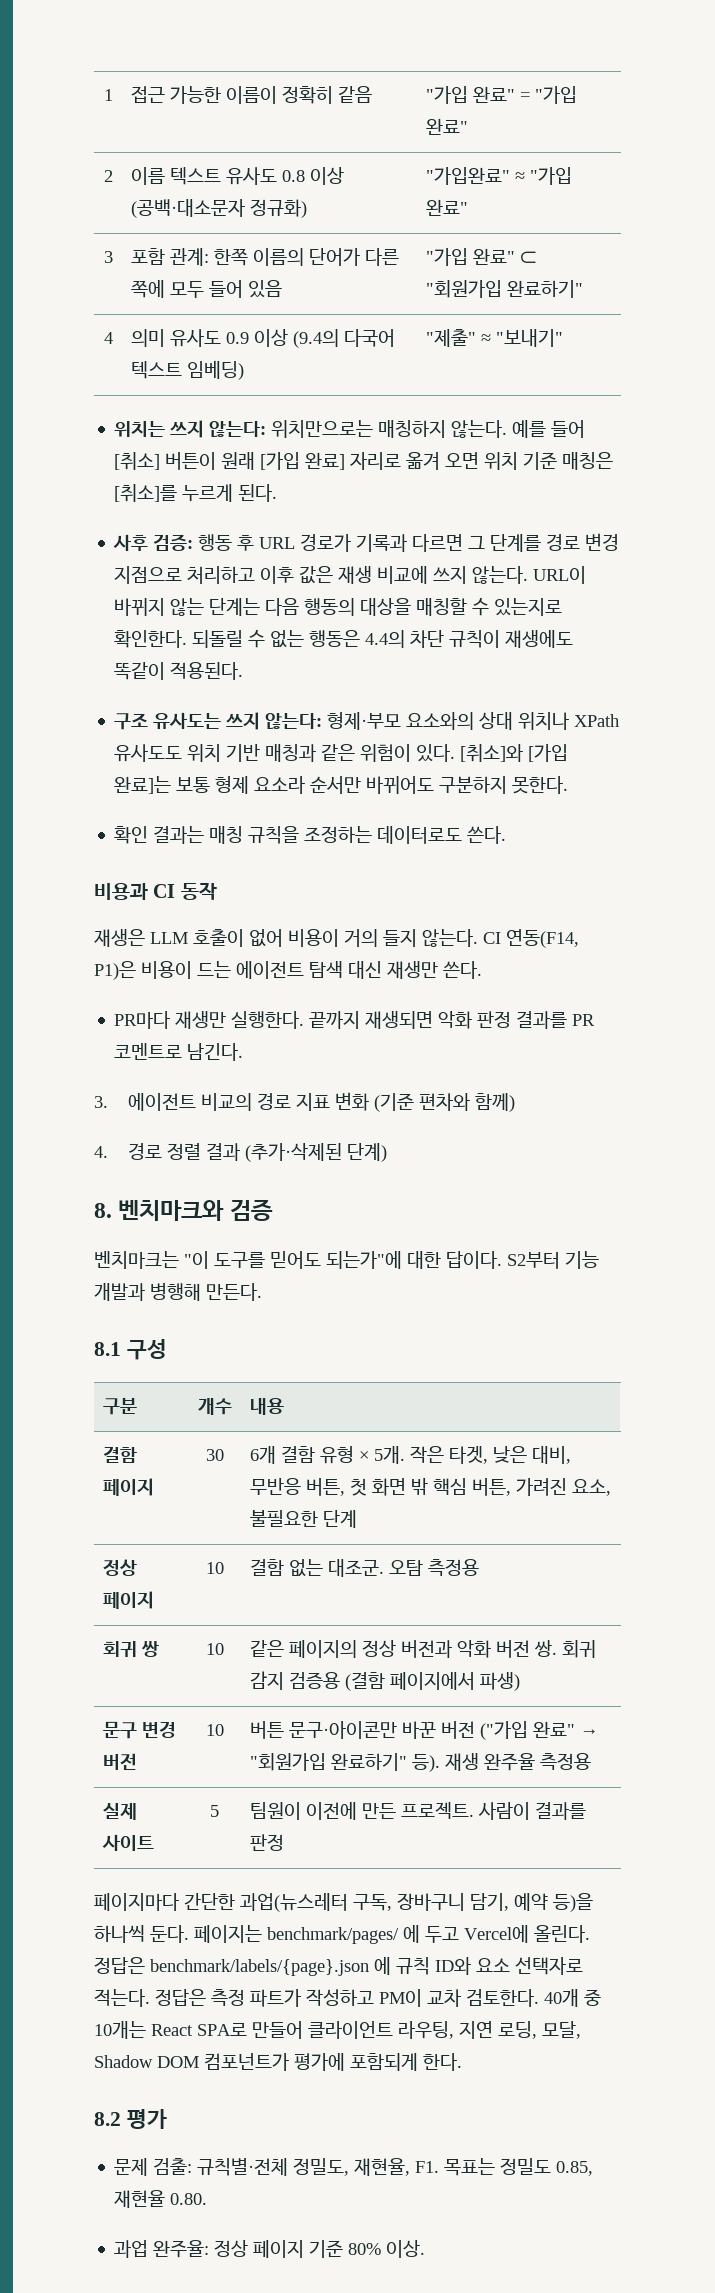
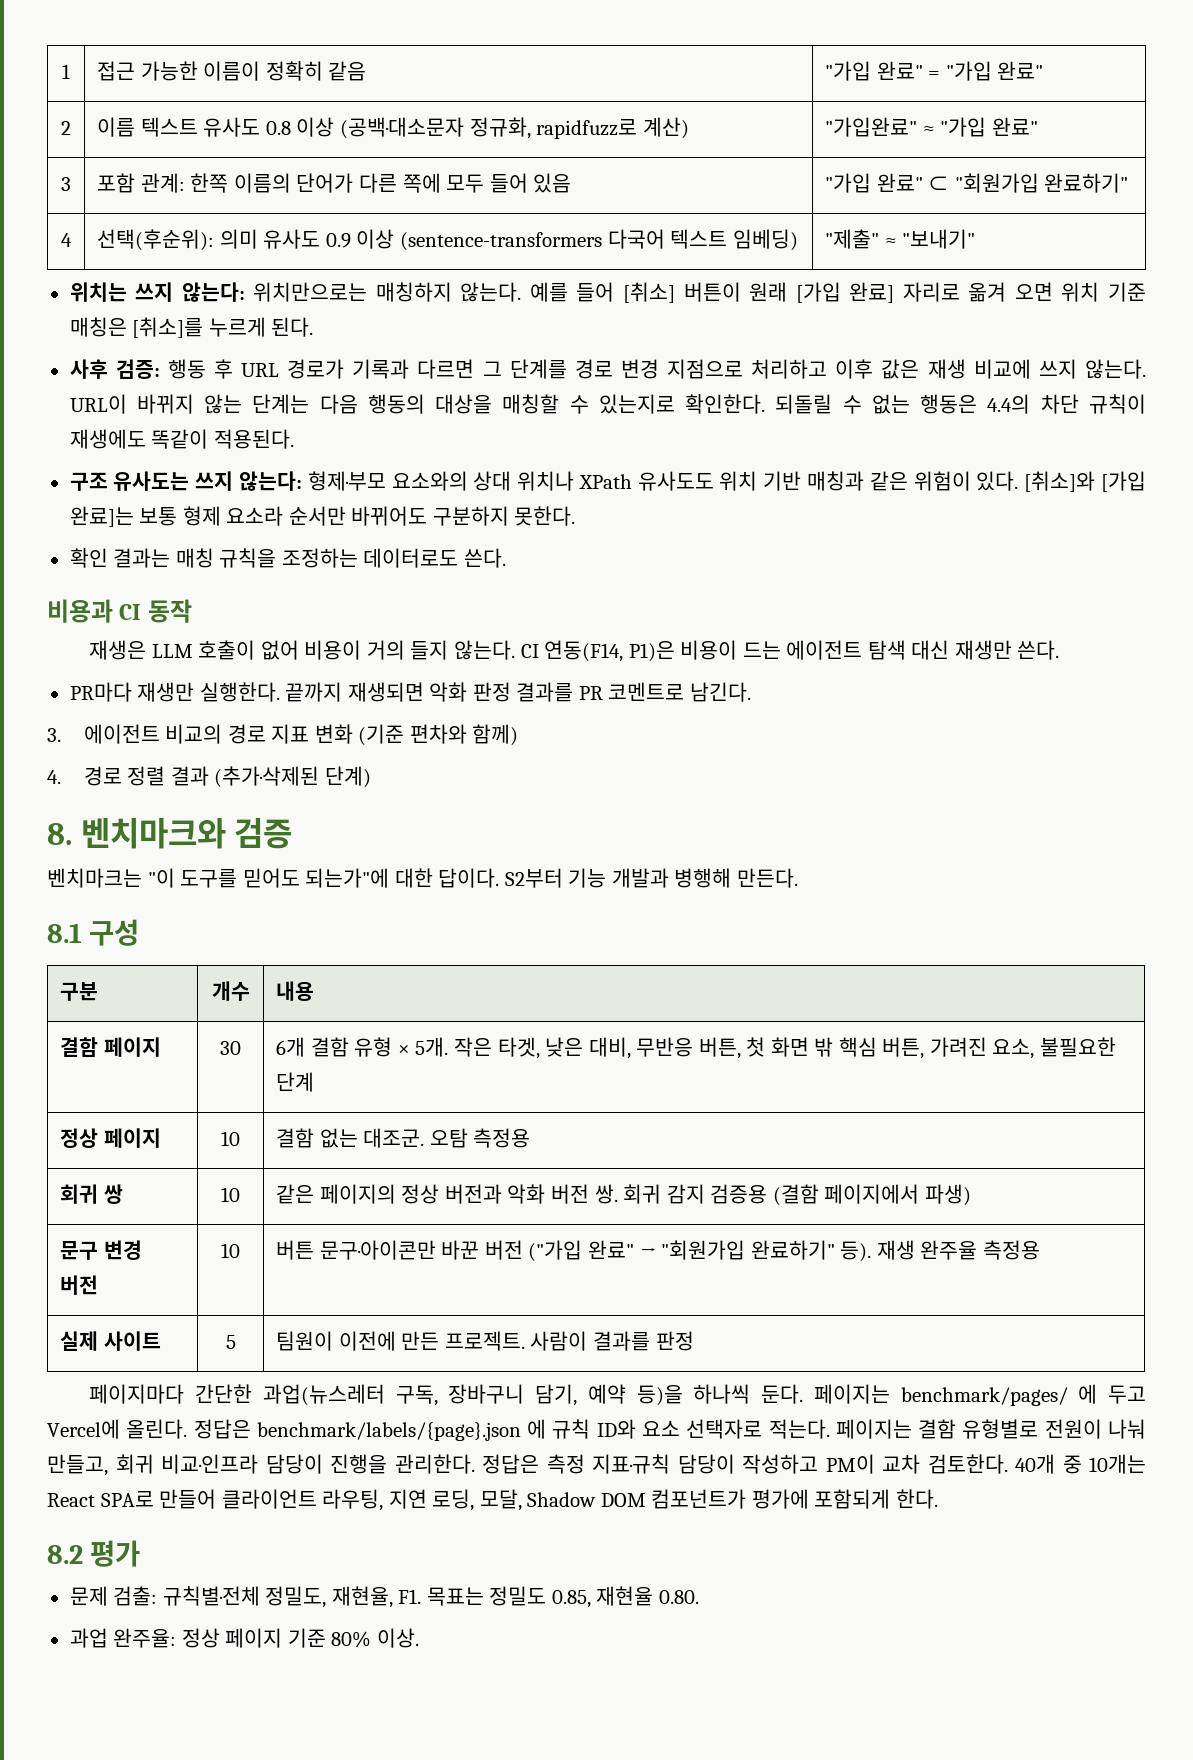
- 2 | 이름 텍스트 유사도 0.8 이상 (공백·대소문자 정규화) | "가입완료" ≈ "가입 완료"
+ 2 | 이름 텍스트 유사도 0.8 이상 (공백·대소문자 정규화, rapidfuzz로 계산) | "가입완료" ≈ "가입 완료"
- 4 | 의미 유사도 0.9 이상 (9.4의 다국어 텍스트 임베딩) | "제출" ≈ "보내기"
+ 4 | 선택(후순위): 의미 유사도 0.9 이상 (sentence-transformers 다국어 텍스트 임베딩) | "제출" ≈ "보내기"
- 정답은 측정 파트가 작성하고 PM이 교차 검토한다.
+ 페이지는 결함 유형별로 전원이 나눠 만들고, 회귀 비교·인프라 담당이 진행을 관리한다. 정답은 측정 지표·규칙 담당이 작성하고 PM이 교차 검토한다.

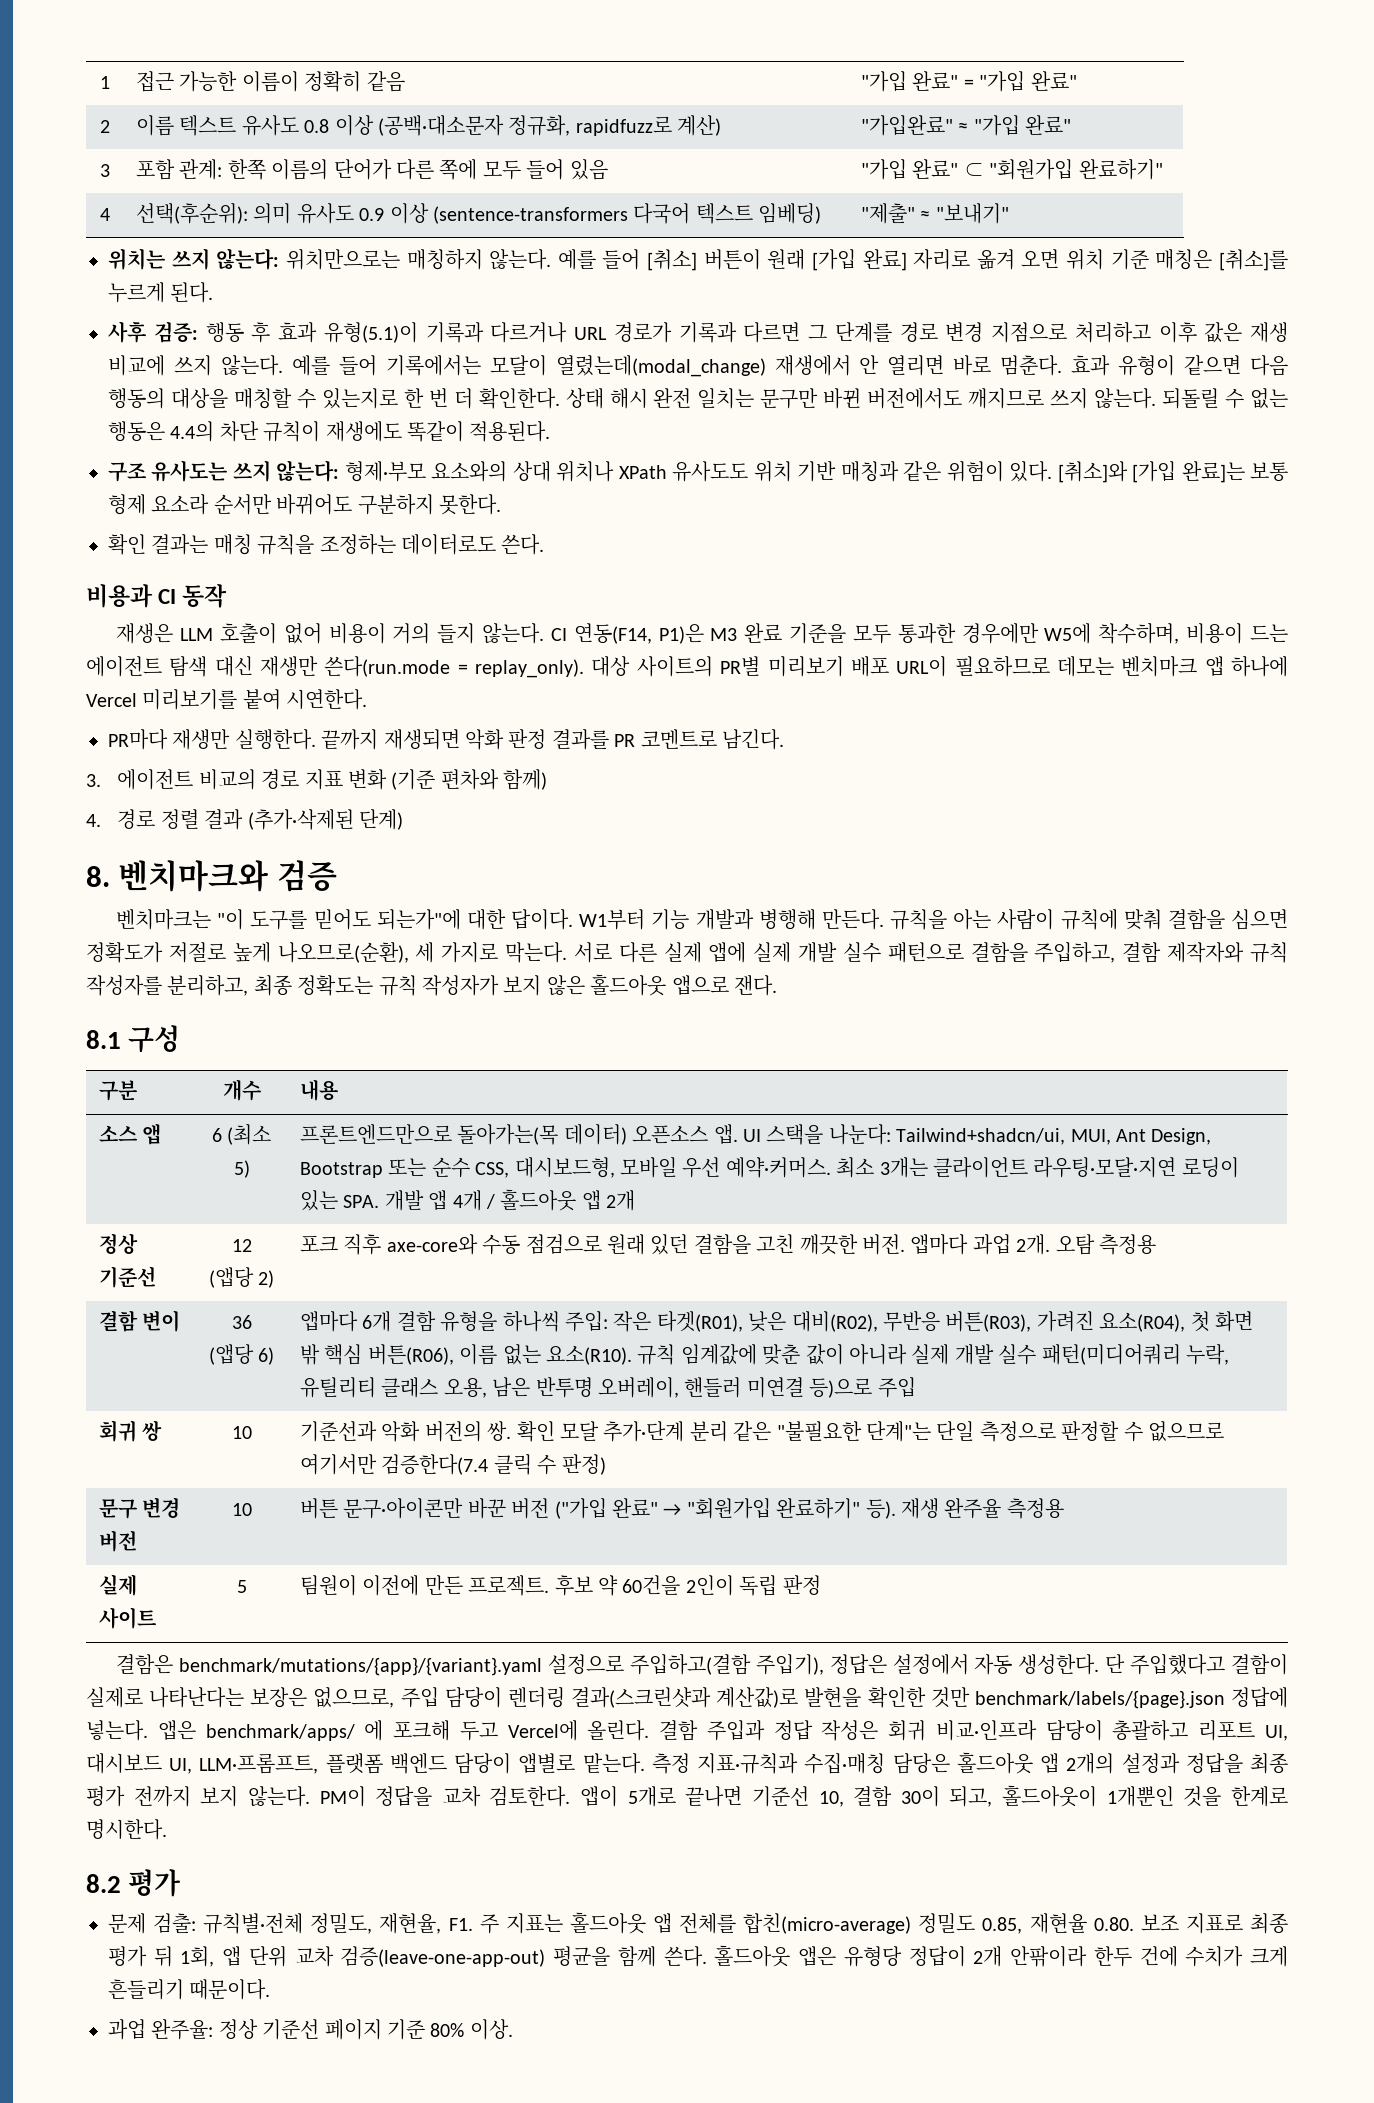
- 사후 검증: 행동 후 URL 경로가 기록과 다르면 그 단계를 경로 변경 지점으로 처리하고 이후 값은 재생 비교에 쓰지 않는다.
+ 사후 검증: 행동 후 효과 유형(5.1)이 기록과 다르거나 URL 경로가 기록과 다르면 그 단계를 경로 변경 지점으로 처리하고 이후 값은 재생 비교에 쓰지 않는다.
- URL이 바뀌지 않는 단계는 다음 행동의 대상을 매칭할 수 있는지로 확인한다.
+ 예를 들어 기록에서는 모달이 열렸는데(modal_change) 재생에서 안 열리면 바로 멈춘다. 효과 유형이 같으면 다음 행동의 대상을 매칭할 수 있는지로 한 번 더 확인한다. 상태 해시 완전 일치는 문구만 바뀐 버전에서도 깨지므로 쓰지 않는다.
- CI 연동(F14, P1)은 비용이 드는 에이전트 탐색 대신 재생만 쓴다.
+ CI 연동(F14, P1)은 M3 완료 기준을 모두 통과한 경우에만 W5에 착수하며, 비용이 드는 에이전트 탐색 대신 재생만 쓴다(run.mode = replay_only). 대상 사이트의 PR별 미리보기 배포 URL이 필요하므로 데모는 벤치마크 앱 하나에 Vercel 미리보기를 붙여 시연한다.
- S2부터 기능 개발과 병행해 만든다.
+ W1부터 기능 개발과 병행해 만든다. 규칙을 아는 사람이 규칙에 맞춰 결함을 심으면 정확도가 저절로 높게 나오므로(순환), 세 가지로 막는다. 서로 다른 실제 앱에 실제 개발 실수 패턴으로 결함을 주입하고, 결함 제작자와 규칙 작성자를 분리하고, 최종 정확도는 규칙 작성자가 보지 않은 홀드아웃 앱으로 잰다.
- 결함 페이지 | 30 | 6개 결함 유형 × 5개. 작은 타겟, 낮은 대비, 무반응 버튼, 첫 화면 밖 핵심 버튼, 가려진 요소, 불필요한 단계
- 정상 페이지 | 10 | 결함 없는 대조군. 오탐 측정용
- 회귀 쌍 | 10 | 같은 페이지의 정상 버전과 악화 버전 쌍. 회귀 감지 검증용 (결함 페이지에서 파생)
+ 소스 앱 | 6 (최소 5) | 프론트엔드만으로 돌아가는(목 데이터) 오픈소스 앱. UI 스택을 나눈다: Tailwind+shadcn/ui, MUI, Ant Design, Bootstrap 또는 순수 CSS, 대시보드형, 모바일 우선 예약·커머스. 최소 3개는 클라이언트 라우팅·모달·지연 로딩이 있는 SPA. 개발 앱 4개 / 홀드아웃 앱 2개
+ 정상 기준선 | 12 (앱당 2) | 포크 직후 axe-core와 수동 점검으로 원래 있던 결함을 고친 깨끗한 버전. 앱마다 과업 2개. 오탐 측정용
+ 결함 변이 | 36 (앱당 6) | 앱마다 6개 결함 유형을 하나씩 주입: 작은 타겟(R01), 낮은 대비(R02), 무반응 버튼(R03), 가려진 요소(R04), 첫 화면 밖 핵심 버튼(R06), 이름 없는 요소(R10). 규칙 임계값에 맞춘 값이 아니라 실제 개발 실수 패턴(미디어쿼리 누락, 유틸리티 클래스 오용, 남은 반투명 오버레이, 핸들러 미연결 등)으로 주입
+ 회귀 쌍 | 10 | 기준선과 악화 버전의 쌍. 확인 모달 추가·단계 분리 같은 "불필요한 단계"는 단일 측정으로 판정할 수 없으므로 여기서만 검증한다(7.4 클릭 수 판정)
- 실제 사이트 | 5 | 팀원이 이전에 만든 프로젝트. 사람이 결과를 판정
- 페이지마다 간단한 과업(뉴스레터 구독, 장바구니 담기, 예약 등)을 하나씩 둔다. 페이지는 benchmark/pages/ 에 두고 Vercel에 올린다. 정답은 benchmark/labels/{page}.json 에 규칙 ID와 요소 선택자로 적는다. 페이지는 결함 유형별로 전원이 나눠 만들고, 회귀 비교·인프라 담당이 진행을 관리한다. 정답은 측정 지표·규칙 담당이 작성하고 PM이 교차 검토한다. 40개 중 10개는 React SPA로 만들어 클라이언트 라우팅, 지연 로딩, 모달, Shadow DOM 컴포넌트가 평가에 포함되게 한다.
+ 실제 사이트 | 5 | 팀원이 이전에 만든 프로젝트. 후보 약 60건을 2인이 독립 판정
+ 결함은 benchmark/mutations/{app}/{variant}.yaml 설정으로 주입하고(결함 주입기), 정답은 설정에서 자동 생성한다. 단 주입했다고 결함이 실제로 나타난다는 보장은 없으므로, 주입 담당이 렌더링 결과(스크린샷과 계산값)로 발현을 확인한 것만 benchmark/labels/{page}.json 정답에 넣는다. 앱은 benchmark/apps/ 에 포크해 두고 Vercel에 올린다. 결함 주입과 정답 작성은 회귀 비교·인프라 담당이 총괄하고 리포트 UI, 대시보드 UI, LLM·프롬프트, 플랫폼 백엔드 담당이 앱별로 맡는다. 측정 지표·규칙과 수집·매칭 담당은 홀드아웃 앱 2개의 설정과 정답을 최종 평가 전까지 보지 않는다. PM이 정답을 교차 검토한다. 앱이 5개로 끝나면 기준선 10, 결함 30이 되고, 홀드아웃이 1개뿐인 것을 한계로 명시한다.
- 문제 검출: 규칙별·전체 정밀도, 재현율, F1. 목표는 정밀도 0.85, 재현율 0.80.
+ 문제 검출: 규칙별·전체 정밀도, 재현율, F1. 주 지표는 홀드아웃 앱 전체를 합친(micro-average) 정밀도 0.85, 재현율 0.80. 보조 지표로 최종 평가 뒤 1회, 앱 단위 교차 검증(leave-one-app-out) 평균을 함께 쓴다. 홀드아웃 앱은 유형당 정답이 2개 안팎이라 한두 건에 수치가 크게 흔들리기 때문이다.
- 과업 완주율: 정상 페이지 기준 80% 이상.
+ 과업 완주율: 정상 기준선 페이지 기준 80% 이상.

